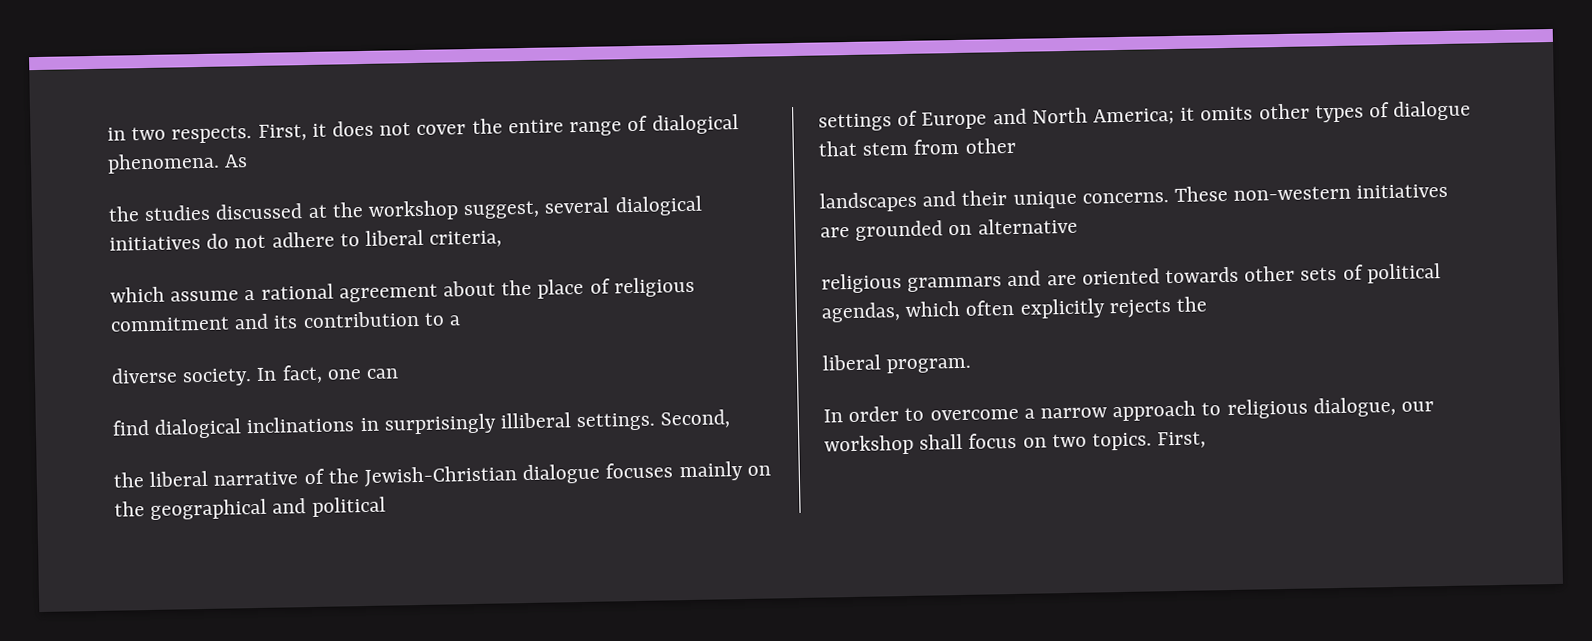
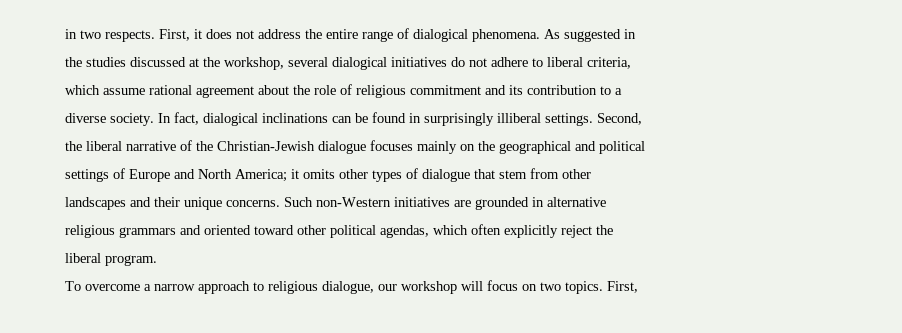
- First, it does not cover the entire range of dialogical phenomena.
+ First, it does not address the entire range of dialogical phenomena.
- As
+ As suggested in
- the studies discussed at the workshop suggest, several dialogical initiatives do not adhere to liberal criteria,
+ the studies discussed at the workshop, several dialogical initiatives do not adhere to liberal criteria,
- which assume a rational agreement about the place of religious commitment and its contribution to a
+ which assume rational agreement about the role of religious commitment and its contribution to a
- In fact, one can
- find dialogical inclinations in surprisingly illiberal settings.
+ In fact, dialogical inclinations can be found in surprisingly illiberal settings.
- the liberal narrative of the Jewish-Christian dialogue focuses mainly on the geographical and political
+ the liberal narrative of the Christian-Jewish dialogue focuses mainly on the geographical and political
- These non-western initiatives are grounded on alternative
+ Such non-Western initiatives are grounded in alternative
- religious grammars and are oriented towards other sets of political agendas, which often explicitly rejects the
+ religious grammars and oriented toward other political agendas, which often explicitly reject the
- In order to overcome a narrow approach to religious dialogue, our workshop shall focus on two topics.
+ To overcome a narrow approach to religious dialogue, our workshop will focus on two topics.

